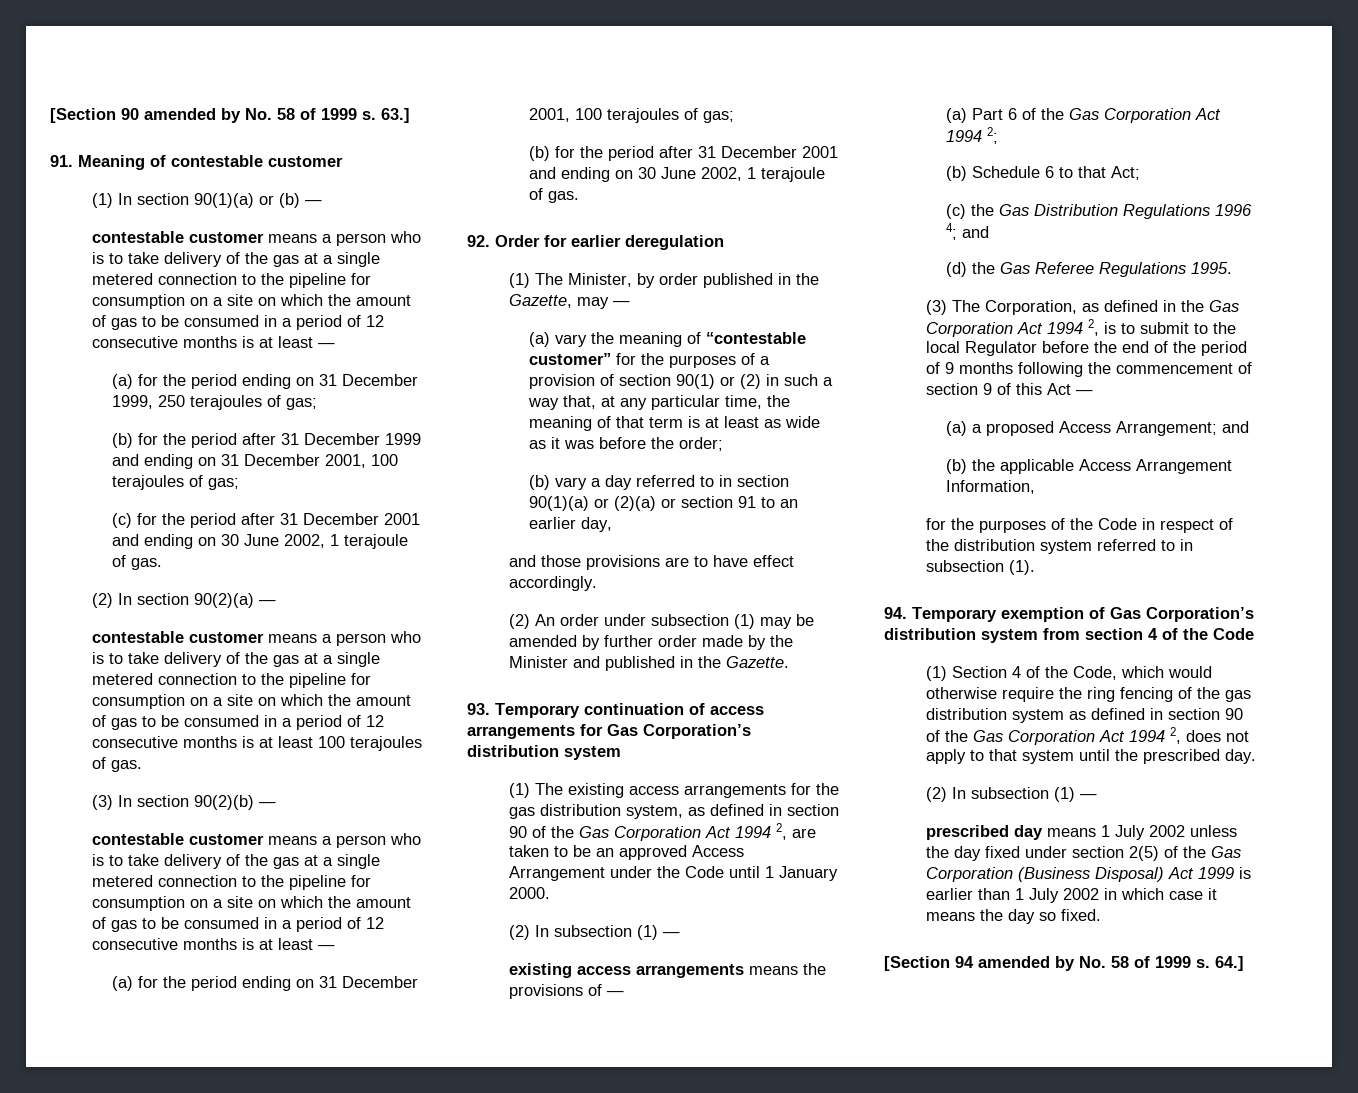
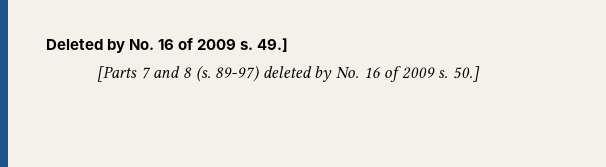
- [Section 90 amended by No. 58 of 1999 s. 63.]
- 91. Meaning of contestable customer
- (1) In section 90(1)(a) or (b) —
- contestable customer means a person who is to take delivery of the gas at a single metered connection to the pipeline for consumption on a site on which the amount of gas to be consumed in a period of 12 consecutive months is at least —
- (a) for the period ending on 31 December 1999, 250 terajoules of gas;
- (b) for the period after 31 December 1999 and ending on 31 December 2001, 100 terajoules of gas;
- (c) for the period after 31 December 2001 and ending on 30 June 2002, 1 terajoule of gas.
- (2) In section 90(2)(a) —
- contestable customer means a person who is to take delivery of the gas at a single metered connection to the pipeline for consumption on a site on which the amount of gas to be consumed in a period of 12 consecutive months is at least 100 terajoules of gas.
- (3) In section 90(2)(b) —
- contestable customer means a person who is to take delivery of the gas at a single metered connection to the pipeline for consumption on a site on which the amount of gas to be consumed in a period of 12 consecutive months is at least —
- (a) for the period ending on 31 December 2001, 100 terajoules of gas;
- (b) for the period after 31 December 2001 and ending on 30 June 2002, 1 terajoule of gas.
- 92. Order for earlier deregulation
- (1) The Minister, by order published in the Gazette, may —
- (a) vary the meaning of “contestable customer” for the purposes of a provision of section 90(1) or (2) in such a way that, at any particular time, the meaning of that term is at least as wide as it was before the order;
- (b) vary a day referred to in section 90(1)(a) or (2)(a) or section 91 to an earlier day,
- and those provisions are to have effect accordingly.
- (2) An order under subsection (1) may be amended by further order made by the Minister and published in the Gazette.
- 93. Temporary continuation of access arrangements for Gas Corporation’s distribution system
- (1) The existing access arrangements for the gas distribution system, as defined in section 90 of the Gas Corporation Act 1994 2, are taken to be an approved Access Arrangement under the Code until 1 January 2000.
- (2) In subsection (1) —
- existing access arrangements means the provisions of —
- (a) Part 6 of the Gas Corporation Act 1994 2;
- (b) Schedule 6 to that Act;
- (c) the Gas Distribution Regulations 1996 4; and
- (d) the Gas Referee Regulations 1995.
- (3) The Corporation, as defined in the Gas Corporation Act 1994 2, is to submit to the local Regulator before the end of the period of 9 months following the commencement of section 9 of this Act —
- (a) a proposed Access Arrangement; and
- (b) the applicable Access Arrangement Information,
- for the purposes of the Code in respect of the distribution system referred to in subsection (1).
- 94. Temporary exemption of Gas Corporation’s distribution system from section 4 of the Code
- (1) Section 4 of the Code, which would otherwise require the ring fencing of the gas distribution system as defined in section 90 of the Gas Corporation Act 1994 2, does not apply to that system until the prescribed day.
- (2) In subsection (1) —
- prescribed day means 1 July 2002 unless the day fixed under section 2(5) of the Gas Corporation (Business Disposal) Act 1999 is earlier than 1 July 2002 in which case it means the day so fixed.
- [Section 94 amended by No. 58 of 1999 s. 64.]
+ Deleted by No. 16 of 2009 s. 49.]
+ [Parts 7 and 8 (s. 89-97) deleted by No. 16 of 2009 s. 50.]

